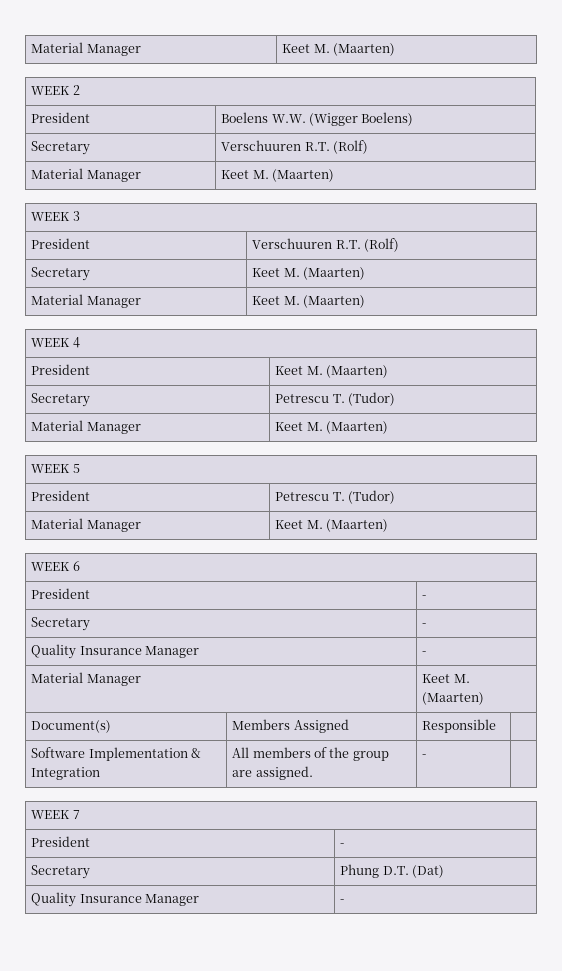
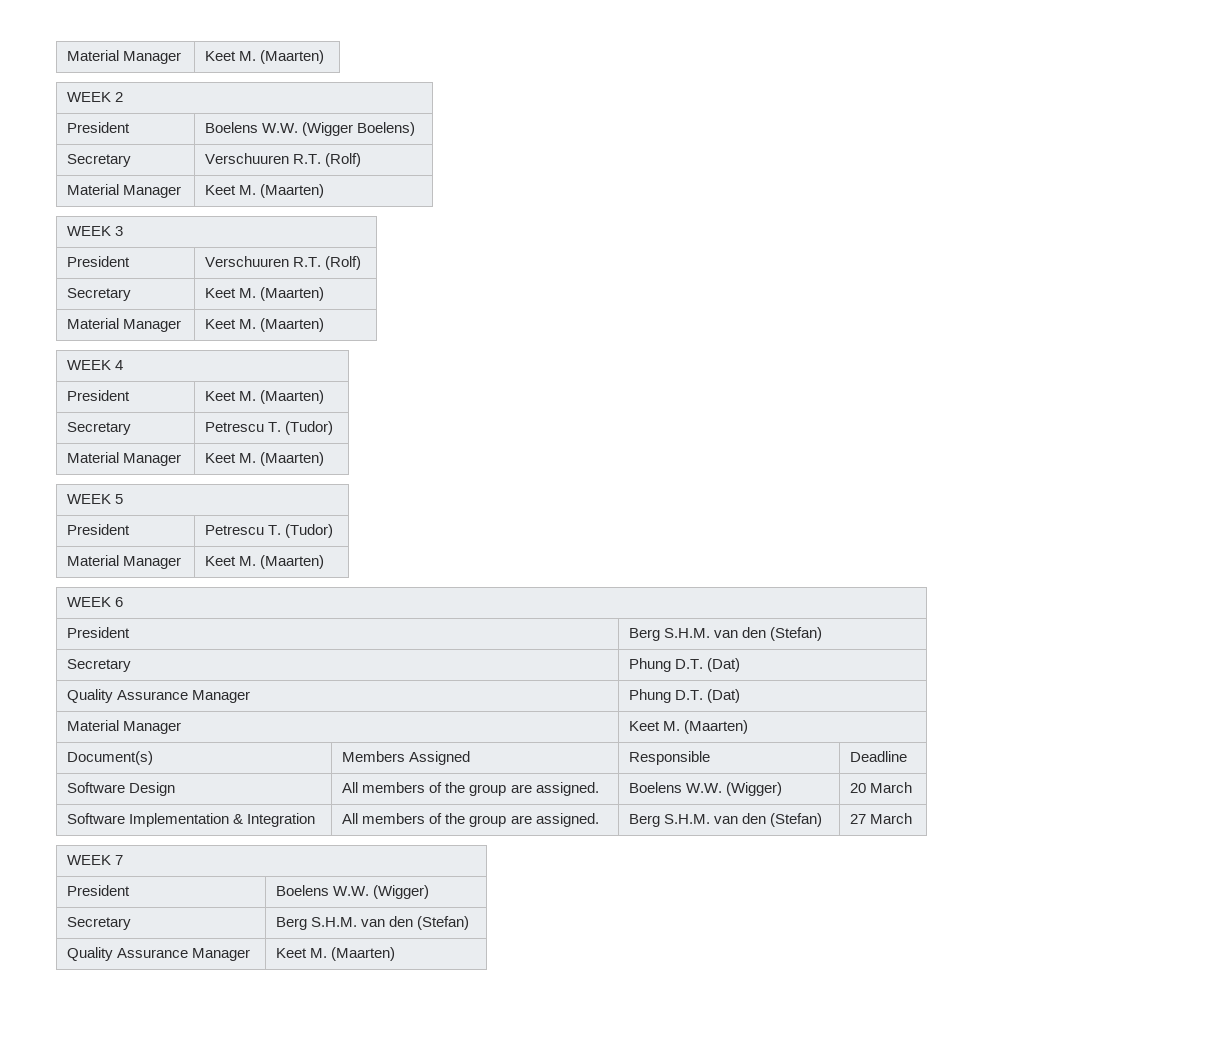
  WEEK 6
- President | -
- Secretary | -
- Quality Insurance Manager | -
+ President | Berg S.H.M. van den (Stefan)
+ Secretary | Phung D.T. (Dat)
+ Quality Assurance Manager | Phung D.T. (Dat)
- Document(s) | Members Assigned | Responsible |
+ Document(s) | Members Assigned | Responsible | Deadline
+ Software Design | All members of the group are assigned. | Boelens W.W. (Wigger) | 20 March
- Software Implementation & Integration | All members of the group are assigned. | - |
+ Software Implementation & Integration | All members of the group are assigned. | Berg S.H.M. van den (Stefan) | 27 March
  WEEK 7
- President | -
- Secretary | Phung D.T. (Dat)
- Quality Insurance Manager | -
+ President | Boelens W.W. (Wigger)
+ Secretary | Berg S.H.M. van den (Stefan)
+ Quality Assurance Manager | Keet M. (Maarten)

